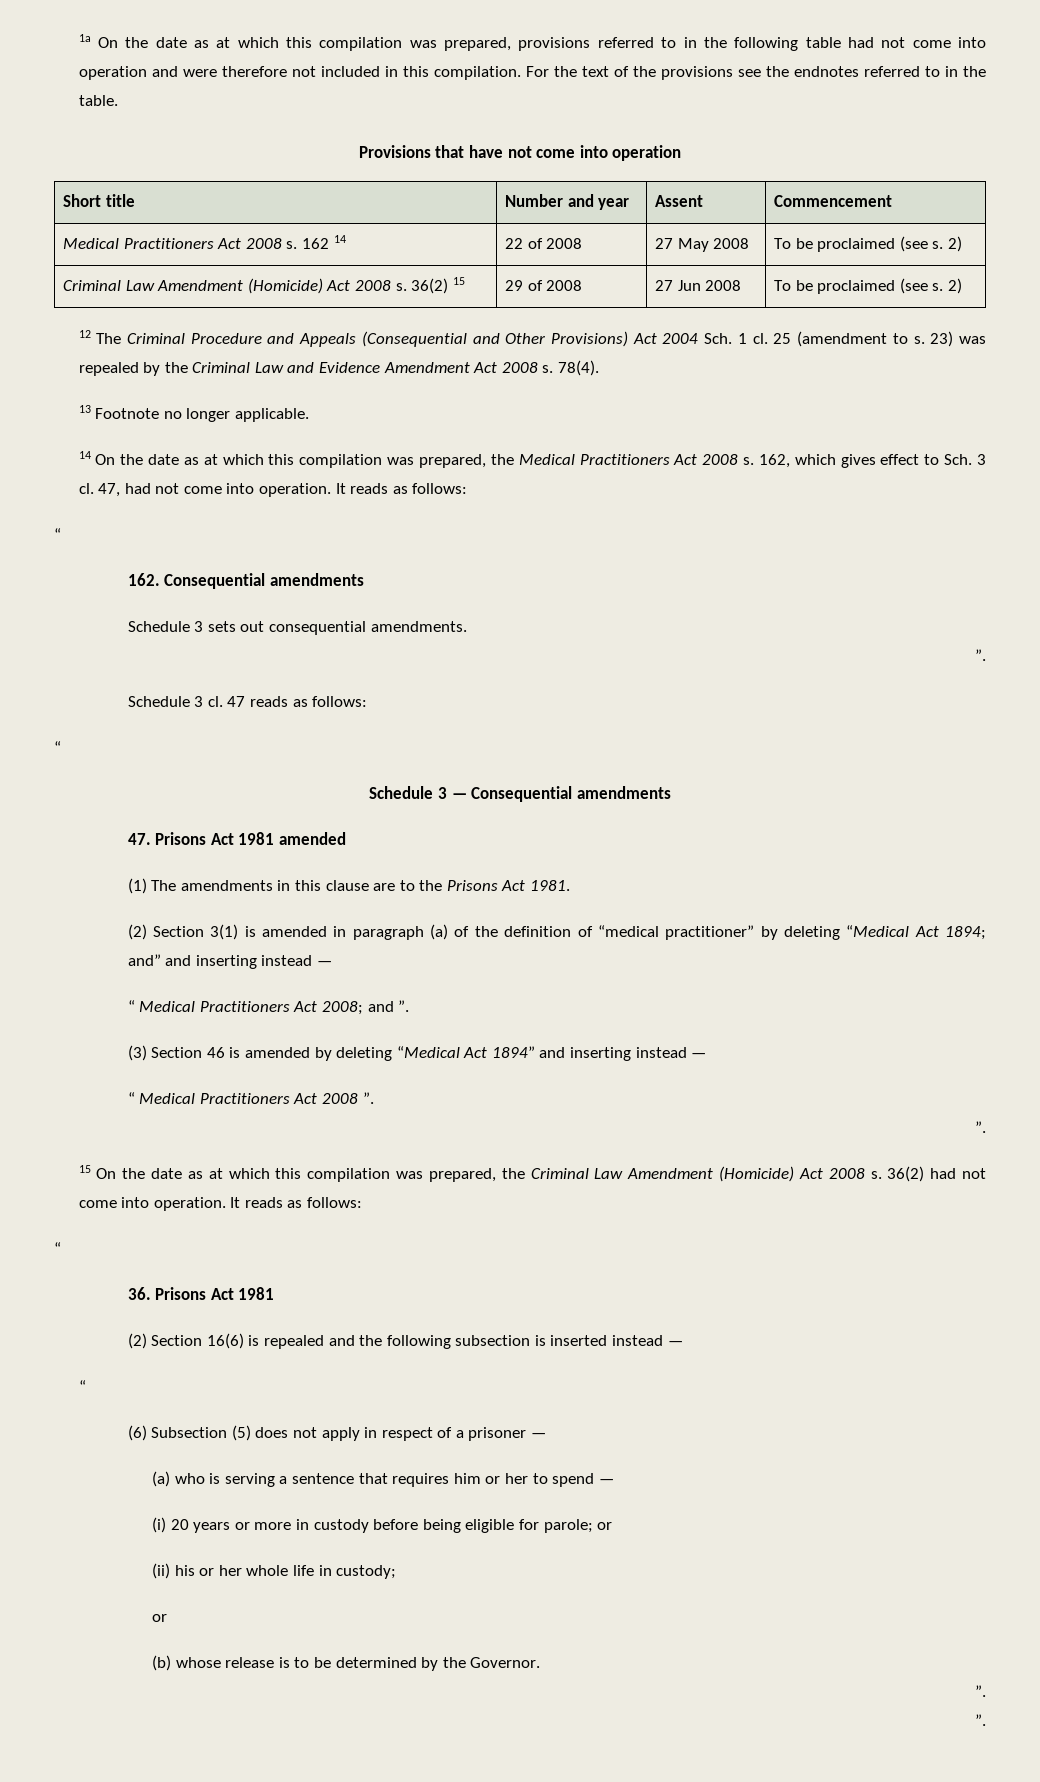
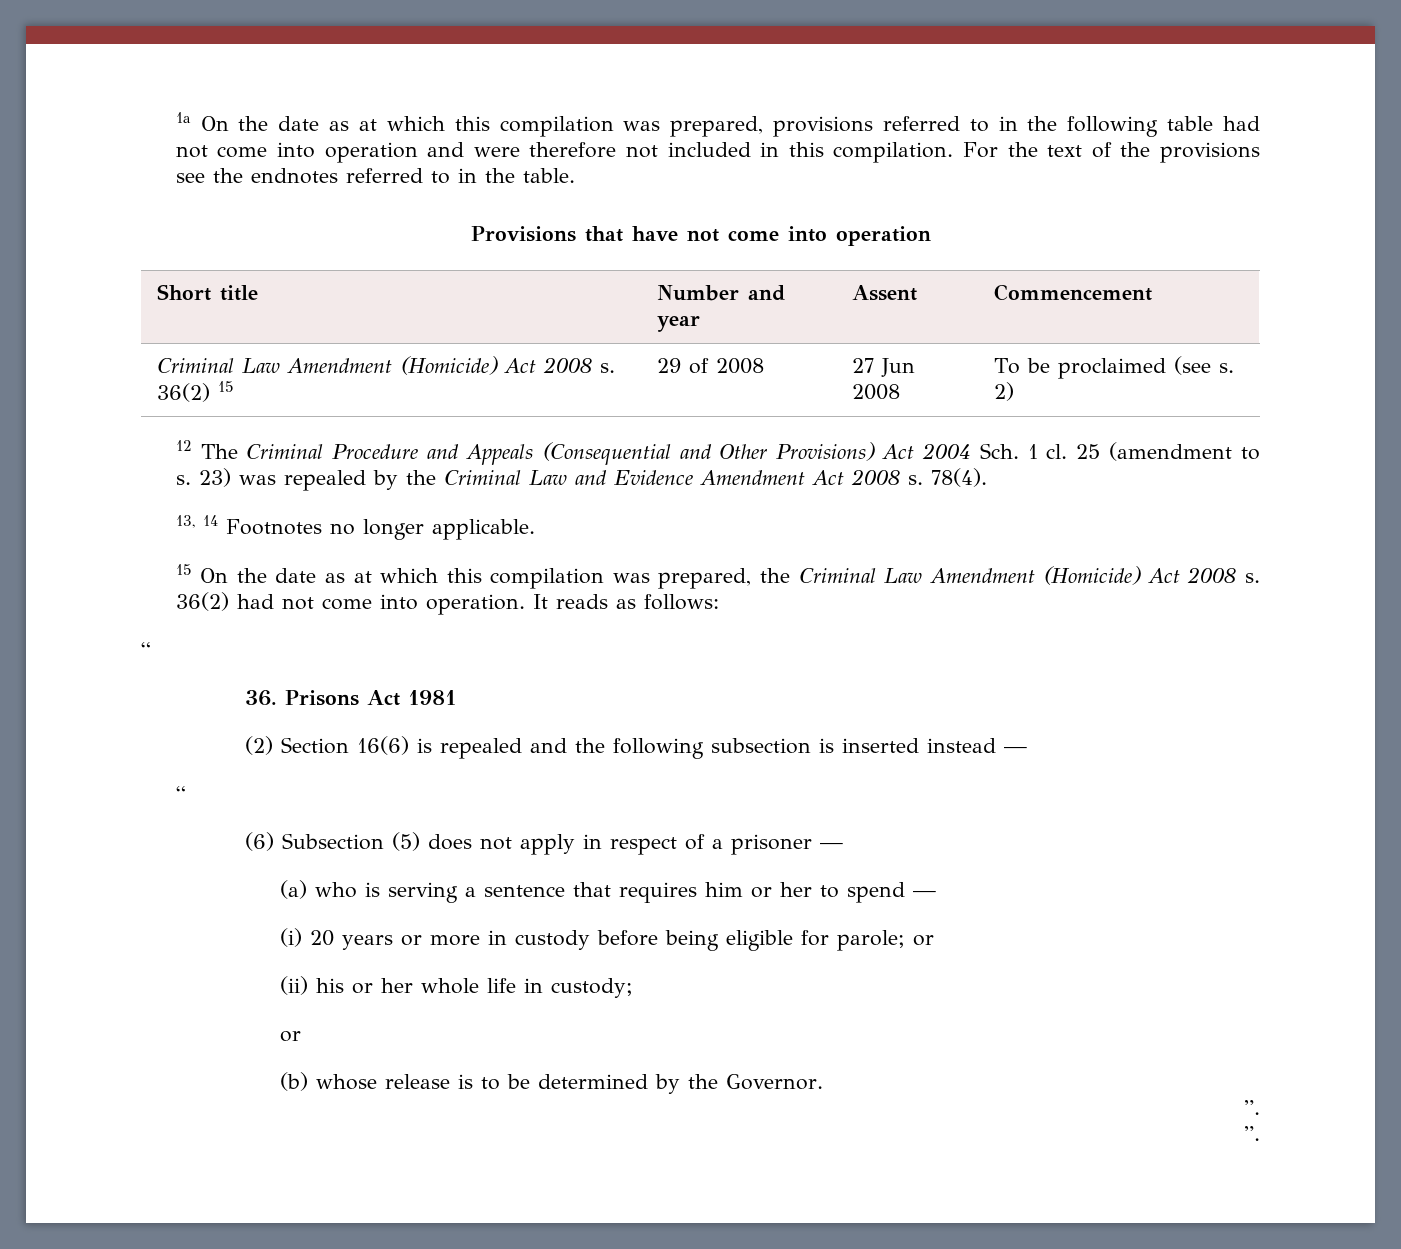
- Medical Practitioners Act 2008 s. 162 14 | 22 of 2008 | 27 May 2008 | To be proclaimed (see s. 2)
- 13 Footnote no longer applicable.
+ 13, 14 Footnotes no longer applicable.
- 14 On the date as at which this compilation was prepared, the Medical Practitioners Act 2008 s. 162, which gives effect to Sch. 3 cl. 47, had not come into operation. It reads as follows:
- “
- 162. Consequential amendments
- Schedule 3 sets out consequential amendments.
- ”.
- Schedule 3 cl. 47 reads as follows:
- “
- Schedule 3 — Consequential amendments
- 47. Prisons Act 1981 amended
- (1) The amendments in this clause are to the Prisons Act 1981.
- (2) Section 3(1) is amended in paragraph (a) of the definition of “medical practitioner” by deleting “Medical Act 1894; and” and inserting instead —
- “ Medical Practitioners Act 2008; and ”.
- (3) Section 46 is amended by deleting “Medical Act 1894” and inserting instead —
- “ Medical Practitioners Act 2008 ”.
- ”.

